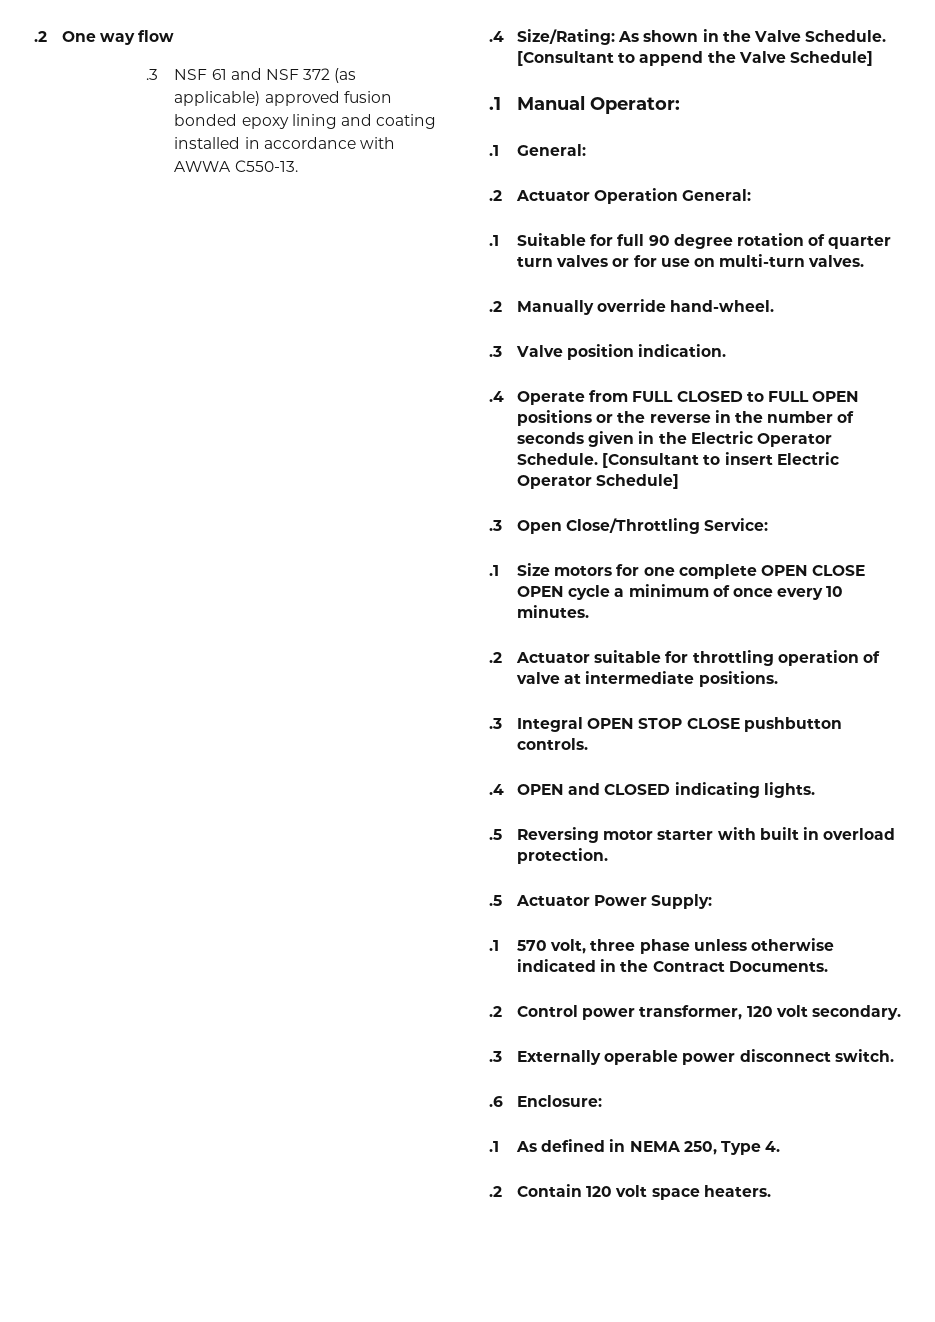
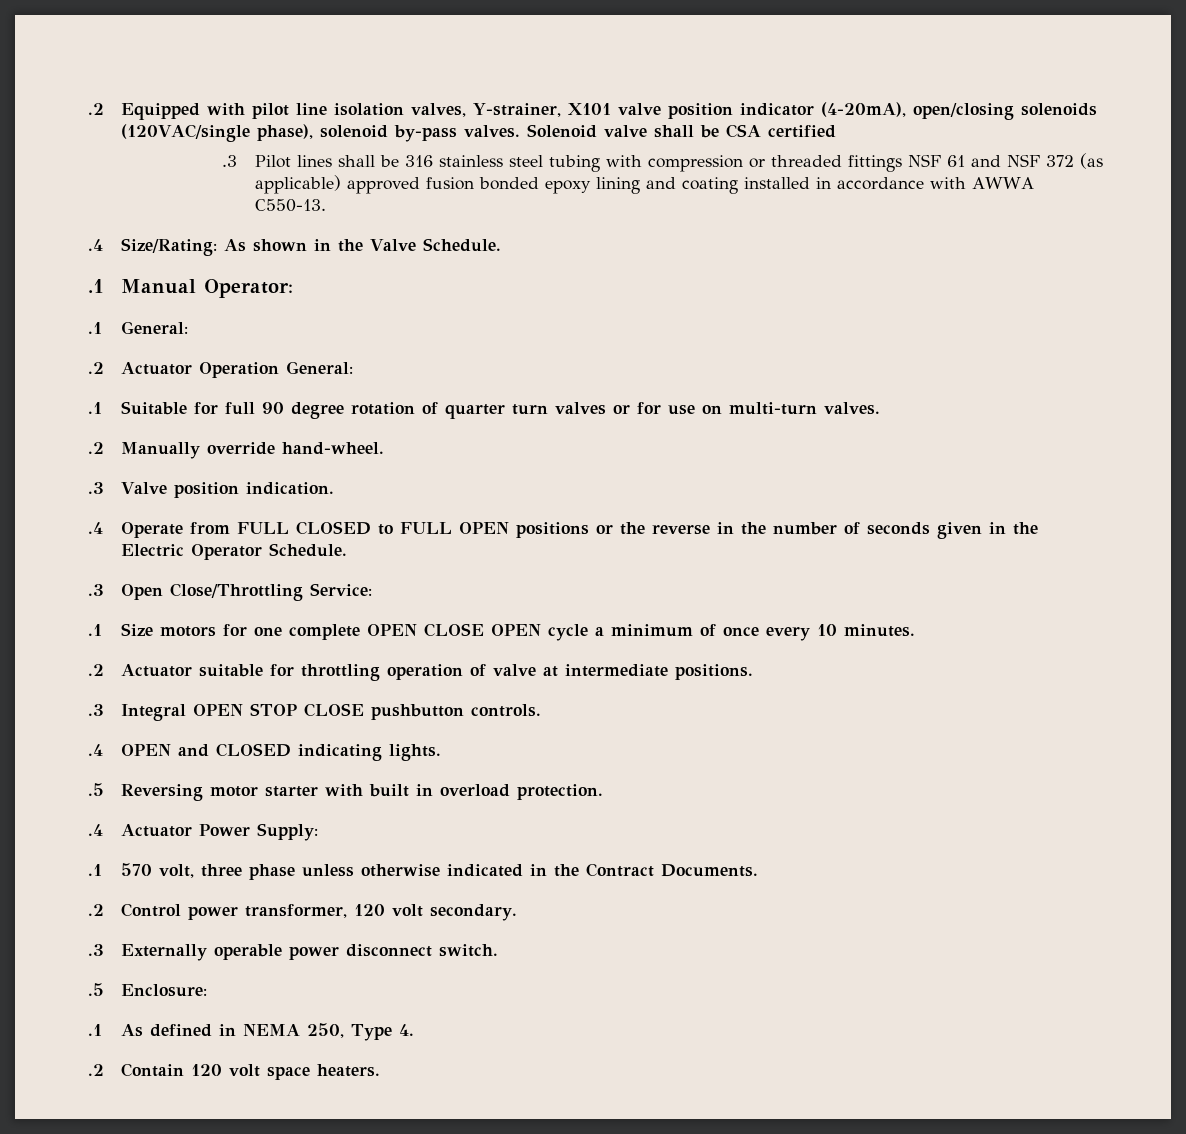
- .2 One way flow
- .3 NSF 61 and NSF 372 (as applicable) approved fusion bonded epoxy lining and coating installed in accordance with AWWA C550-13.
+ .2 Equipped with pilot line isolation valves, Y-strainer, X101 valve position indicator (4-20mA), open/closing solenoids (120VAC/single phase), solenoid by-pass valves. Solenoid valve shall be CSA certified
+ .3 Pilot lines shall be 316 stainless steel tubing with compression or threaded fittings NSF 61 and NSF 372 (as applicable) approved fusion bonded epoxy lining and coating installed in accordance with AWWA C550-13.
- [Consultant to append the Valve Schedule]
- [Consultant to insert Electric Operator Schedule]
- .5 Actuator Power Supply:
+ .4 Actuator Power Supply:
- .6 Enclosure:
+ .5 Enclosure:

